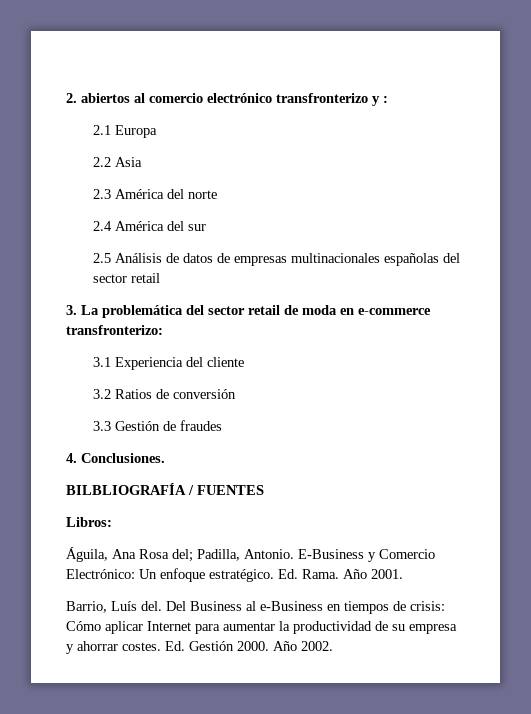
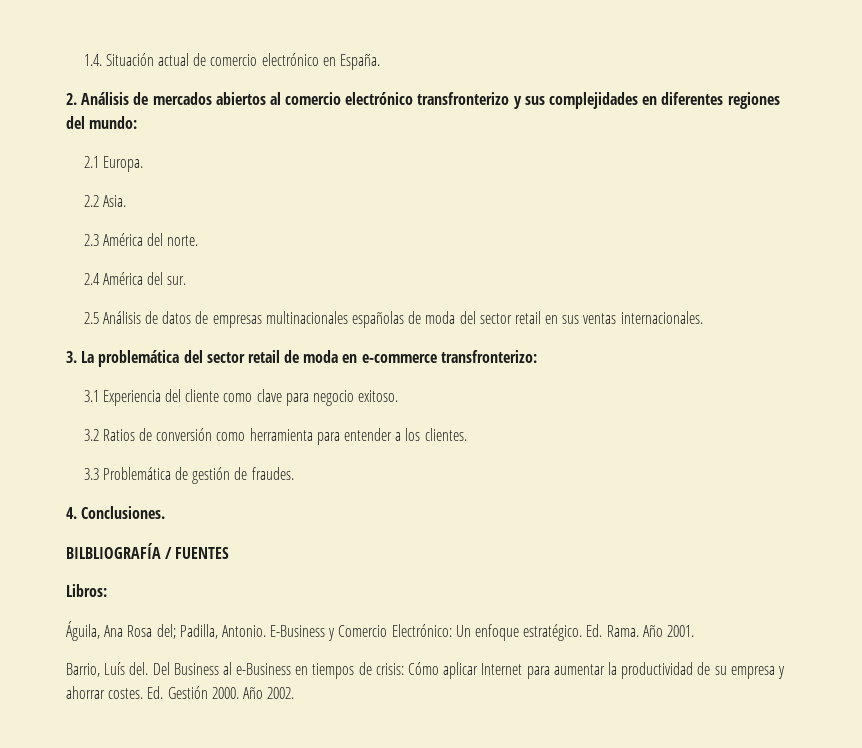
- 2. abiertos al comercio electrónico transfronterizo y :
+ 1.4. Situación actual de comercio electrónico en España.
+ 2. Análisis de mercados abiertos al comercio electrónico transfronterizo y sus complejidades en diferentes regiones del mundo:
- 2.1 Europa
+ 2.1 Europa.
- 2.2 Asia
+ 2.2 Asia.
- 2.3 América del norte
+ 2.3 América del norte.
- 2.4 América del sur
+ 2.4 América del sur.
- 2.5 Análisis de datos de empresas multinacionales españolas del sector retail
+ 2.5 Análisis de datos de empresas multinacionales españolas de moda del sector retail en sus ventas internacionales.
- 3.1 Experiencia del cliente
+ 3.1 Experiencia del cliente como clave para negocio exitoso.
- 3.2 Ratios de conversión
- 3.3 Gestión de fraudes
+ 3.2 Ratios de conversión como herramienta para entender a los clientes.
+ 3.3 Problemática de gestión de fraudes.

